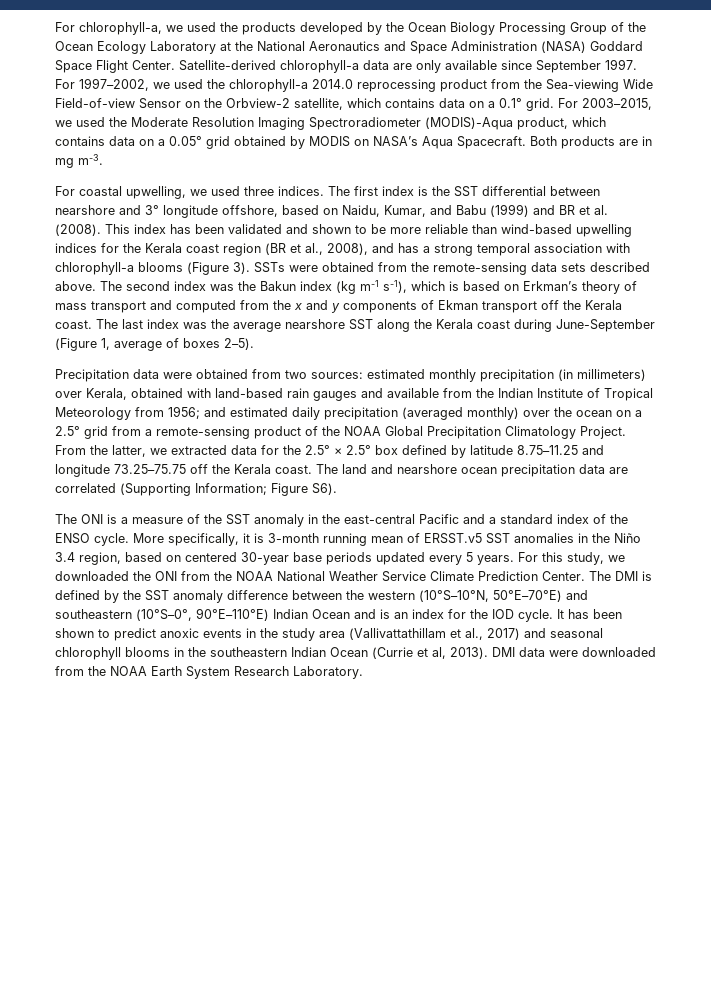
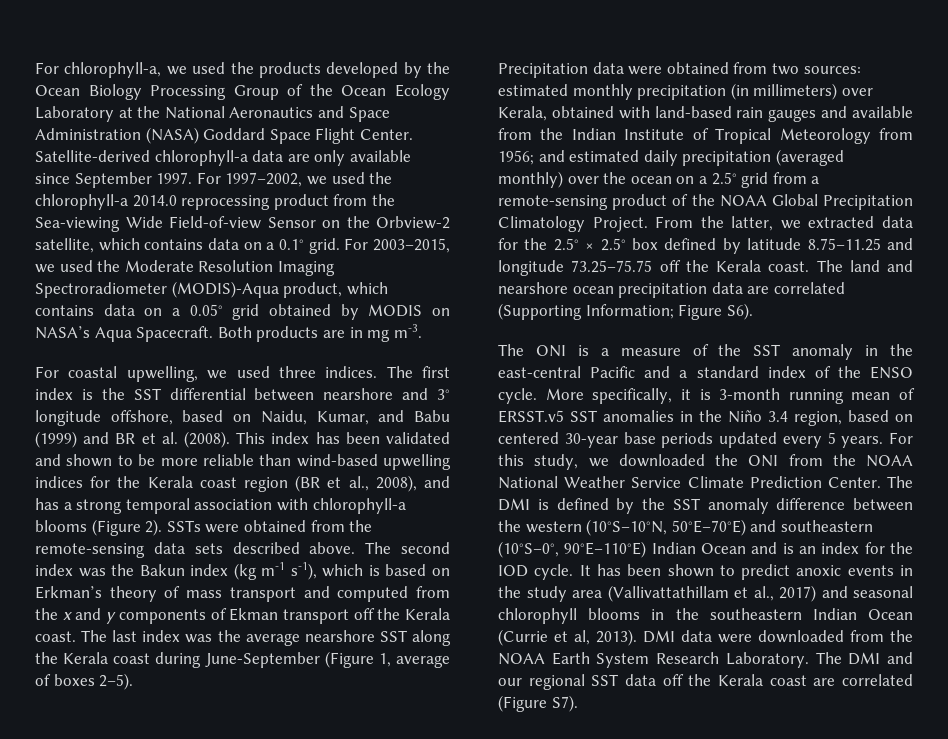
- This index has been validated and shown to be more reliable than wind-based upwelling indices for the Kerala coast region (BR et al., 2008), and has a strong temporal association with chlorophyll-a blooms (Figure 3).
+ This index has been validated and shown to be more reliable than wind-based upwelling indices for the Kerala coast region (BR et al., 2008), and has a strong temporal association with chlorophyll-a blooms (Figure 2).
+ The DMI and our regional SST data off the Kerala coast are correlated (Figure S7).

